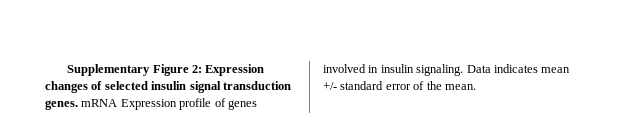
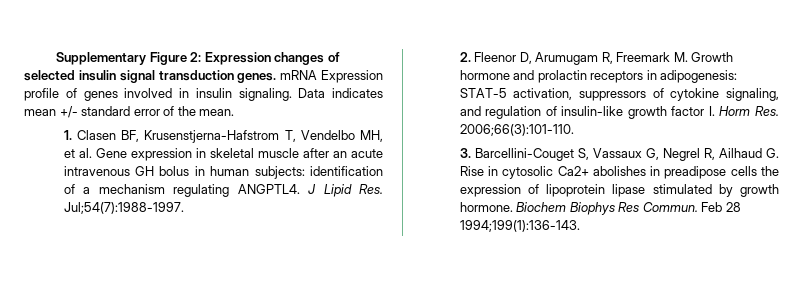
+ 1. Clasen BF, Krusenstjerna-Hafstrom T, Vendelbo MH, et al. Gene expression in skeletal muscle after an acute intravenous GH bolus in human subjects: identification of a mechanism regulating ANGPTL4. J Lipid Res. Jul;54(7):1988-1997.
+ 2. Fleenor D, Arumugam R, Freemark M. Growth hormone and prolactin receptors in adipogenesis: STAT-5 activation, suppressors of cytokine signaling, and regulation of insulin-like growth factor I. Horm Res. 2006;66(3):101-110.
+ 3. Barcellini-Couget S, Vassaux G, Negrel R, Ailhaud G. Rise in cytosolic Ca2+ abolishes in preadipose cells the expression of lipoprotein lipase stimulated by growth hormone. Biochem Biophys Res Commun. Feb 28 1994;199(1):136-143.

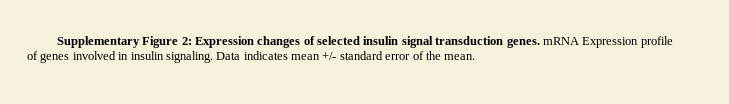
- 1. Clasen BF, Krusenstjerna-Hafstrom T, Vendelbo MH, et al. Gene expression in skeletal muscle after an acute intravenous GH bolus in human subjects: identification of a mechanism regulating ANGPTL4. J Lipid Res. Jul;54(7):1988-1997.
- 2. Fleenor D, Arumugam R, Freemark M. Growth hormone and prolactin receptors in adipogenesis: STAT-5 activation, suppressors of cytokine signaling, and regulation of insulin-like growth factor I. Horm Res. 2006;66(3):101-110.
- 3. Barcellini-Couget S, Vassaux G, Negrel R, Ailhaud G. Rise in cytosolic Ca2+ abolishes in preadipose cells the expression of lipoprotein lipase stimulated by growth hormone. Biochem Biophys Res Commun. Feb 28 1994;199(1):136-143.

